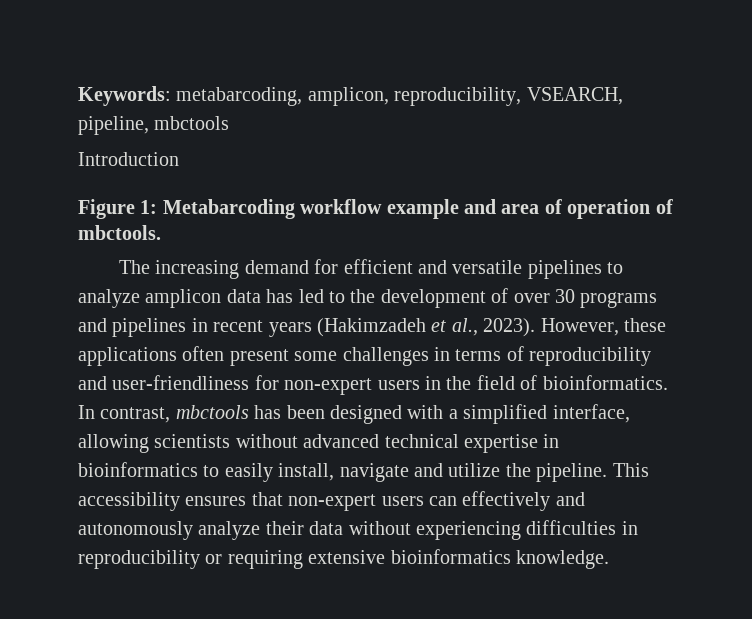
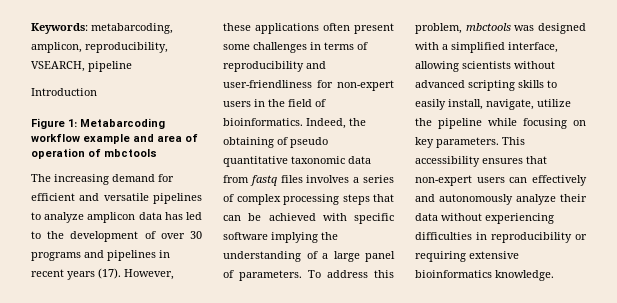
- Keywords: metabarcoding, amplicon, reproducibility, VSEARCH, pipeline, mbctools
+ Keywords: metabarcoding, amplicon, reproducibility, VSEARCH, pipeline
- Figure 1: Metabarcoding workflow example and area of operation of mbctools.
+ Figure 1: Metabarcoding workflow example and area of operation of mbctools
- The increasing demand for efficient and versatile pipelines to analyze amplicon data has led to the development of over 30 programs and pipelines in recent years (Hakimzadeh et al., 2023).
+ The increasing demand for efficient and versatile pipelines to analyze amplicon data has led to the development of over 30 programs and pipelines in recent years (17).
- In contrast, mbctools has been designed with a simplified interface, allowing scientists without advanced technical expertise in bioinformatics to easily install, navigate and utilize the pipeline.
+ Indeed, the obtaining of pseudo quantitative taxonomic data from fastq files involves a series of complex processing steps that can be achieved with specific software implying the understanding of a large panel of parameters. To address this problem, mbctools was designed with a simplified interface, allowing scientists without advanced scripting skills to easily install, navigate, utilize the pipeline while focusing on key parameters.

